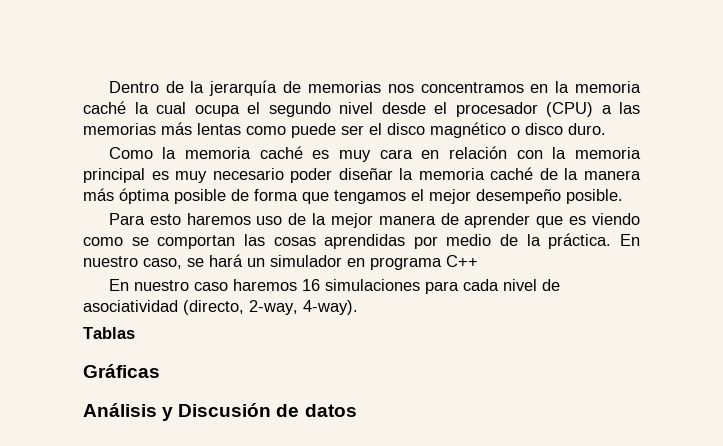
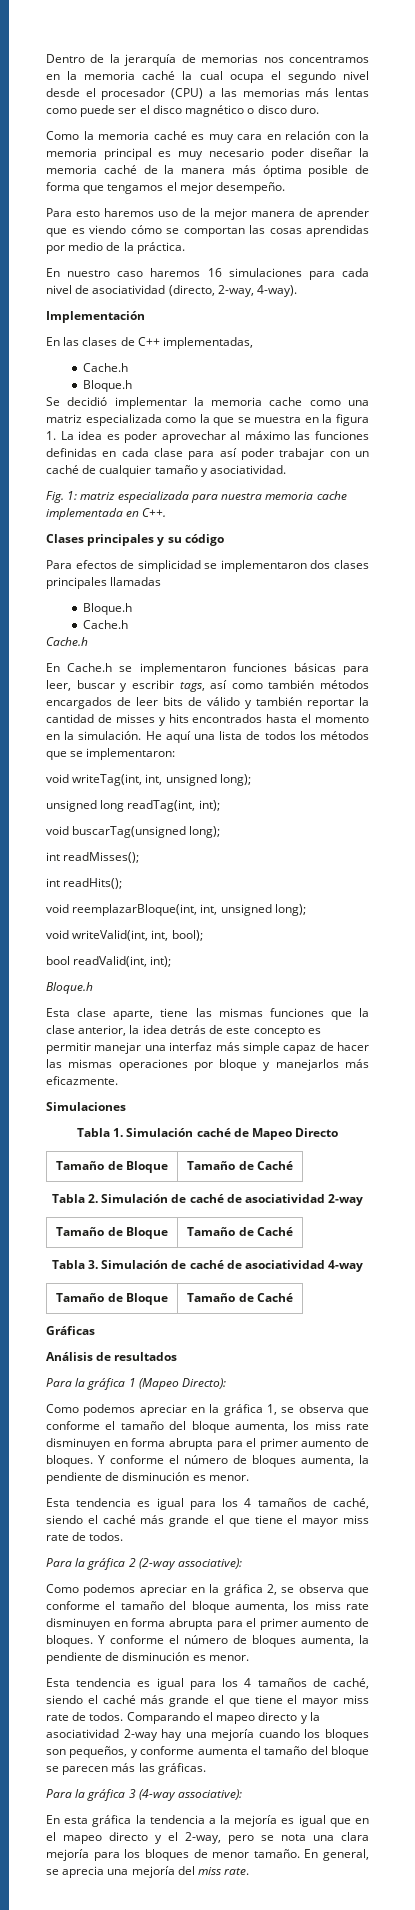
- Como la memoria caché es muy cara en relación con la memoria principal es muy necesario poder diseñar la memoria caché de la manera más óptima posible de forma que tengamos el mejor desempeño posible.
+ Como la memoria caché es muy cara en relación con la memoria principal es muy necesario poder diseñar la memoria caché de la manera más óptima posible de forma que tengamos el mejor desempeño.
- Para esto haremos uso de la mejor manera de aprender que es viendo como se comportan las cosas aprendidas por medio de la práctica. En nuestro caso, se hará un simulador en programa C++
+ Para esto haremos uso de la mejor manera de aprender que es viendo cómo se comportan las cosas aprendidas por medio de la práctica.
- Tablas
+ Implementación
+ En las clases de C++ implementadas,
+ Cache.h
+ Bloque.h
+ Se decidió implementar la memoria cache como una matriz especializada como la que se muestra en la figura 1. La idea es poder aprovechar al máximo las funciones definidas en cada clase para así poder trabajar con un caché de cualquier tamaño y asociatividad.
+ Fig. 1: matriz especializada para nuestra memoria cache implementada en C++.
+ Clases principales y su código
+ Para efectos de simplicidad se implementaron dos clases principales llamadas
+ Bloque.h
+ Cache.h
+ Cache.h
+ En Cache.h se implementaron funciones básicas para leer, buscar y escribir tags, así como también métodos encargados de leer bits de válido y también reportar la cantidad de misses y hits encontrados hasta el momento en la simulación. He aquí una lista de todos los métodos que se implementaron:
+ void writeTag(int, int, unsigned long);
+ unsigned long readTag(int, int);
+ void buscarTag(unsigned long);
+ int readMisses();
+ int readHits();
+ void reemplazarBloque(int, int, unsigned long);
+ void writeValid(int, int, bool);
+ bool readValid(int, int);
+ Bloque.h
+ Esta clase aparte, tiene las mismas funciones que la clase anterior, la idea detrás de este concepto es permitir manejar una interfaz más simple capaz de hacer las mismas operaciones por bloque y manejarlos más eficazmente.
+ Simulaciones
+ Tabla 1. Simulación caché de Mapeo Directo
+ Tamaño de Bloque | Tamaño de Caché
+ Tabla 2. Simulación de caché de asociatividad 2-way
+ Tamaño de Bloque | Tamaño de Caché
+ Tabla 3. Simulación de caché de asociatividad 4-way
+ Tamaño de Bloque | Tamaño de Caché
  Gráficas
- Análisis y Discusión de datos
+ Análisis de resultados
+ Para la gráfica 1 (Mapeo Directo):
+ Como podemos apreciar en la gráfica 1, se observa que conforme el tamaño del bloque aumenta, los miss rate disminuyen en forma abrupta para el primer aumento de bloques. Y conforme el número de bloques aumenta, la pendiente de disminución es menor.
+ Esta tendencia es igual para los 4 tamaños de caché, siendo el caché más grande el que tiene el mayor miss rate de todos.
+ Para la gráfica 2 (2-way associative):
+ Como podemos apreciar en la gráfica 2, se observa que conforme el tamaño del bloque aumenta, los miss rate disminuyen en forma abrupta para el primer aumento de bloques. Y conforme el número de bloques aumenta, la pendiente de disminución es menor.
+ Esta tendencia es igual para los 4 tamaños de caché, siendo el caché más grande el que tiene el mayor miss rate de todos. Comparando el mapeo directo y la asociatividad 2-way hay una mejoría cuando los bloques son pequeños, y conforme aumenta el tamaño del bloque se parecen más las gráficas.
+ Para la gráfica 3 (4-way associative):
+ En esta gráfica la tendencia a la mejoría es igual que en el mapeo directo y el 2-way, pero se nota una clara mejoría para los bloques de menor tamaño. En general, se aprecia una mejoría del miss rate.

